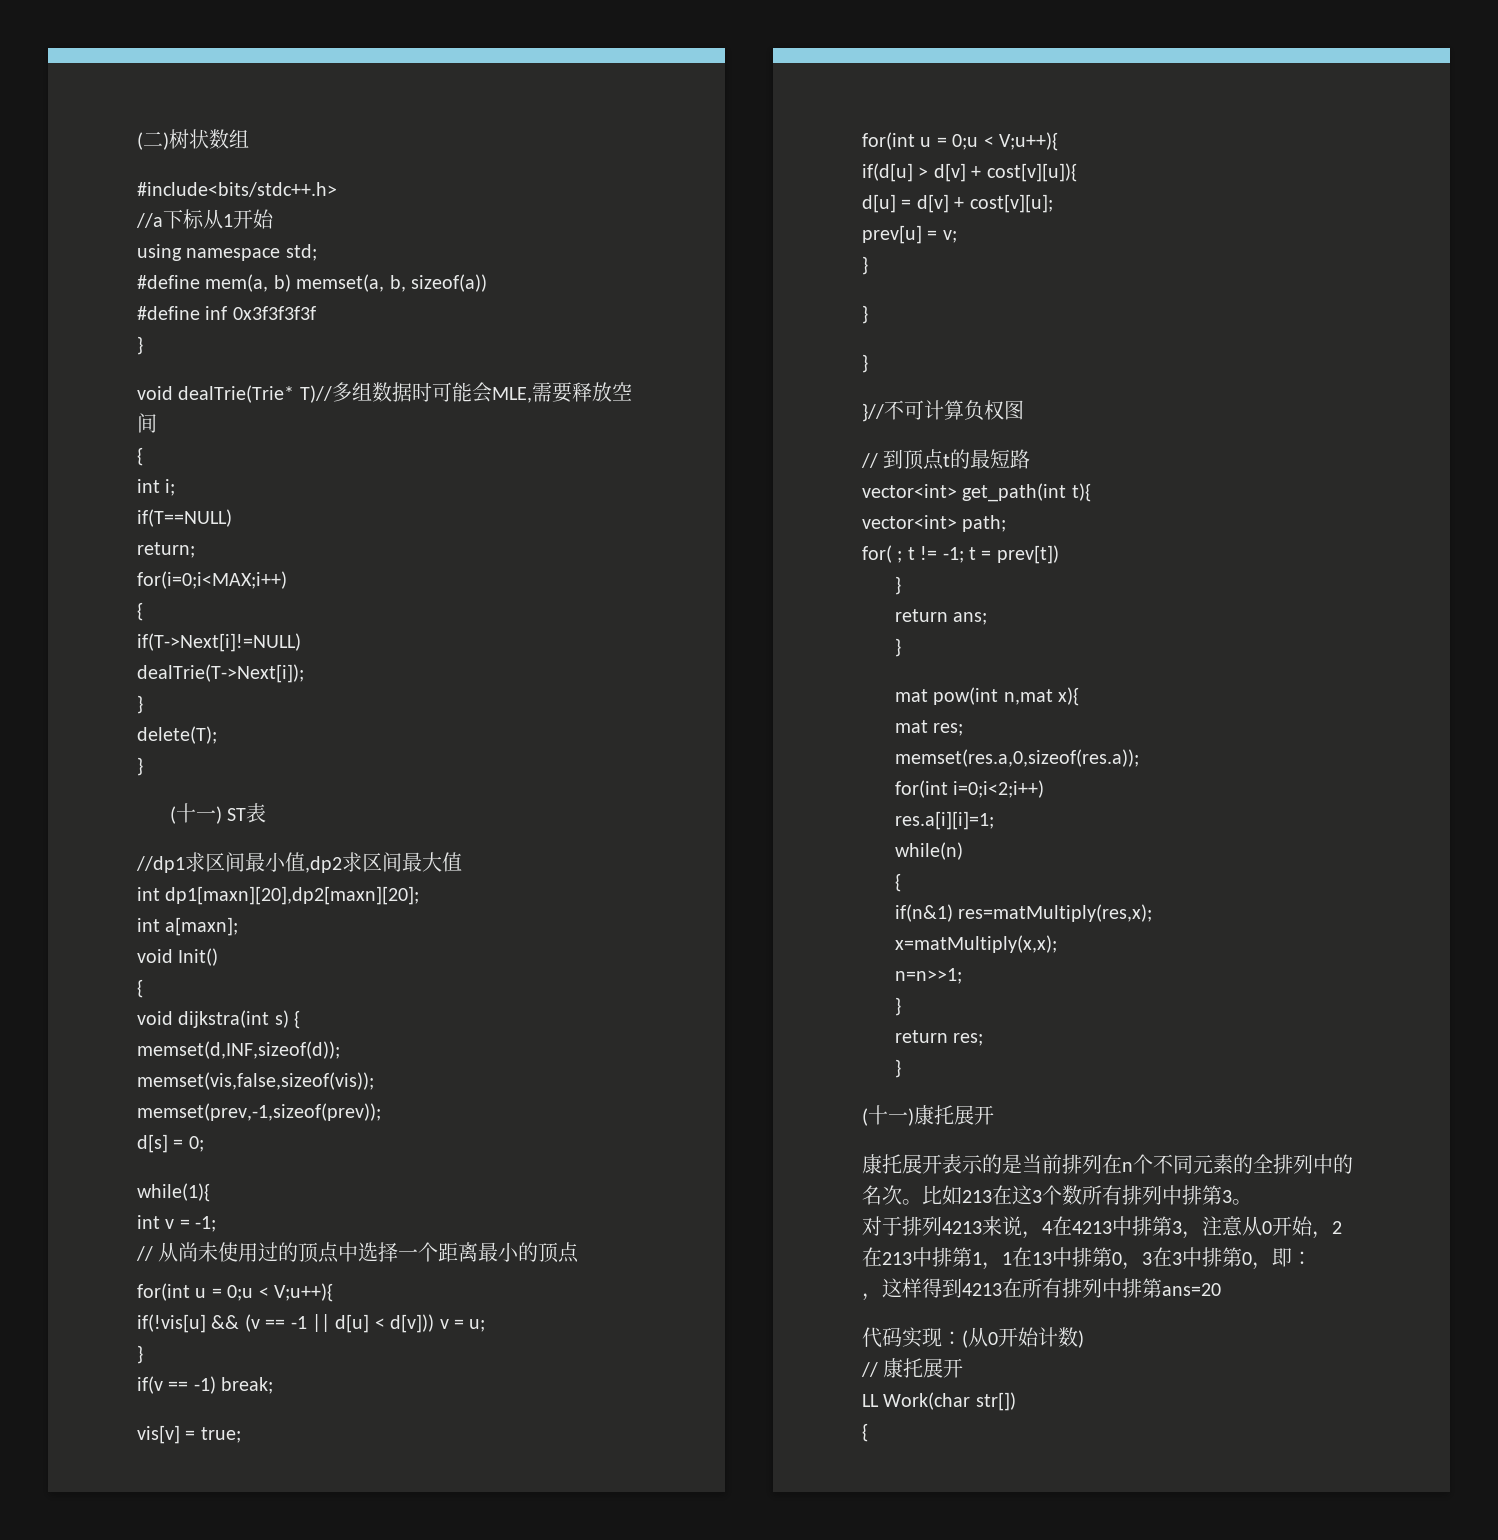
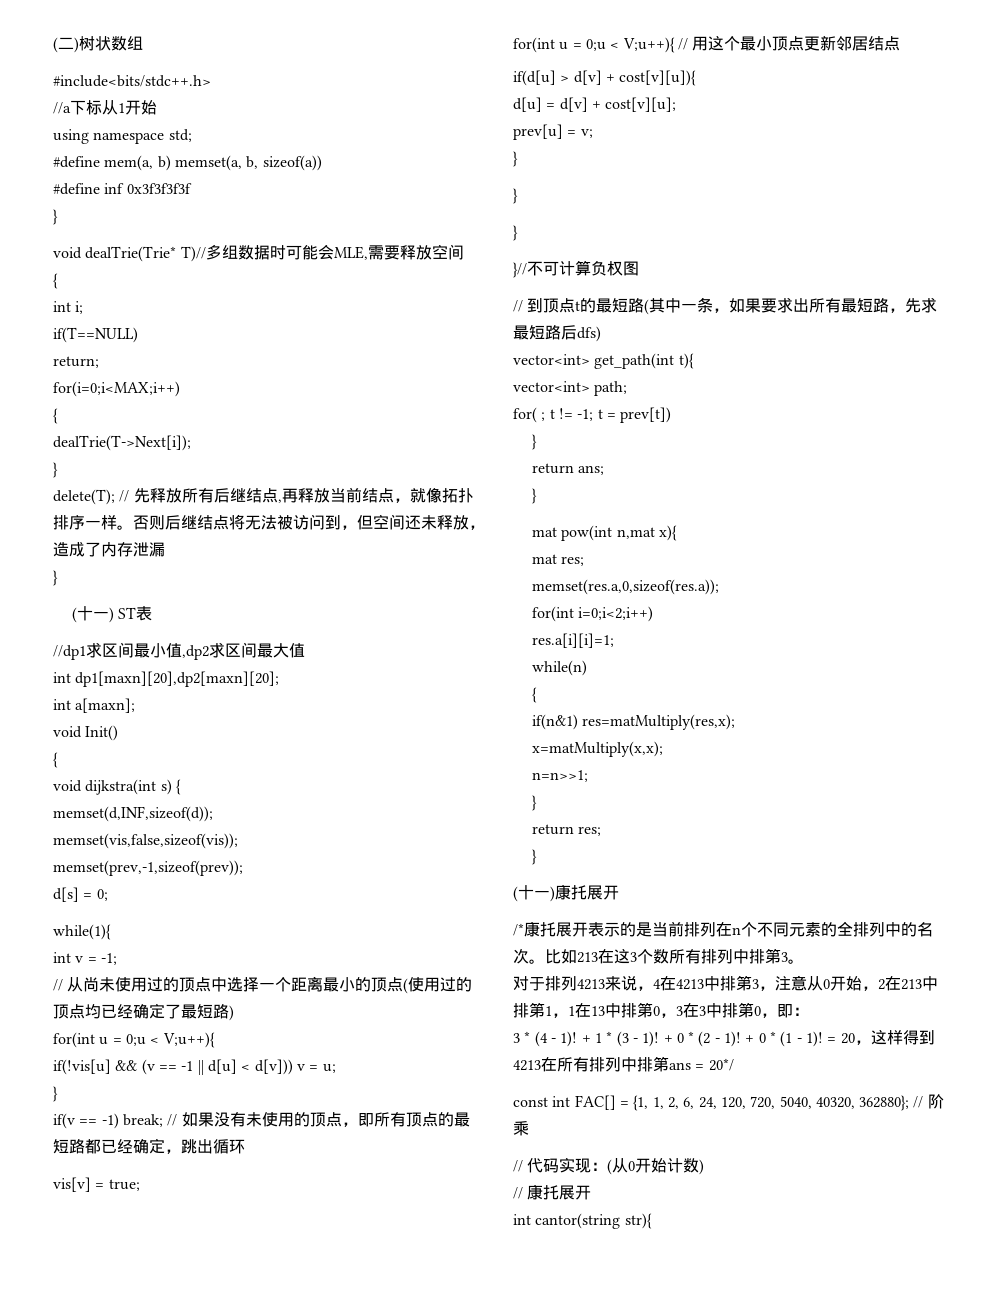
- if(T->Next[i]!=NULL)
- delete(T);
+ delete(T); // 先释放所有后继结点,再释放当前结点，就像拓扑排序一样。否则后继结点将无法被访问到，但空间还未释放，造成了内存泄漏
- // 从尚未使用过的顶点中选择一个距离最小的顶点
+ // 从尚未使用过的顶点中选择一个距离最小的顶点(使用过的顶点均已经确定了最短路)
- if(v == -1) break;
+ if(v == -1) break; // 如果没有未使用的顶点，即所有顶点的最短路都已经确定，跳出循环
  vis[v] = true;
- for(int u = 0;u < V;u++){
+ for(int u = 0;u < V;u++){ // 用这个最小顶点更新邻居结点
- // 到顶点t的最短路
+ // 到顶点t的最短路(其中一条，如果要求出所有最短路，先求最短路后dfs)
- 康托展开表示的是当前排列在n个不同元素的全排列中的名次。
+ /*康托展开表示的是当前排列在n个不同元素的全排列中的名次。
- ，这样得到4213在所有排列中排第ans=20
- 代码实现：(从0开始计数)
+ 3 * (4 - 1)! + 1 * (3 - 1)! + 0 * (2 - 1)! + 0 * (1 - 1)! = 20，这样得到4213在所有排列中排第ans = 20*/
+ const int FAC[] = {1, 1, 2, 6, 24, 120, 720, 5040, 40320, 362880}; // 阶乘
+ // 代码实现：(从0开始计数)
- LL Work(char str[])
- {
+ int cantor(string str){

